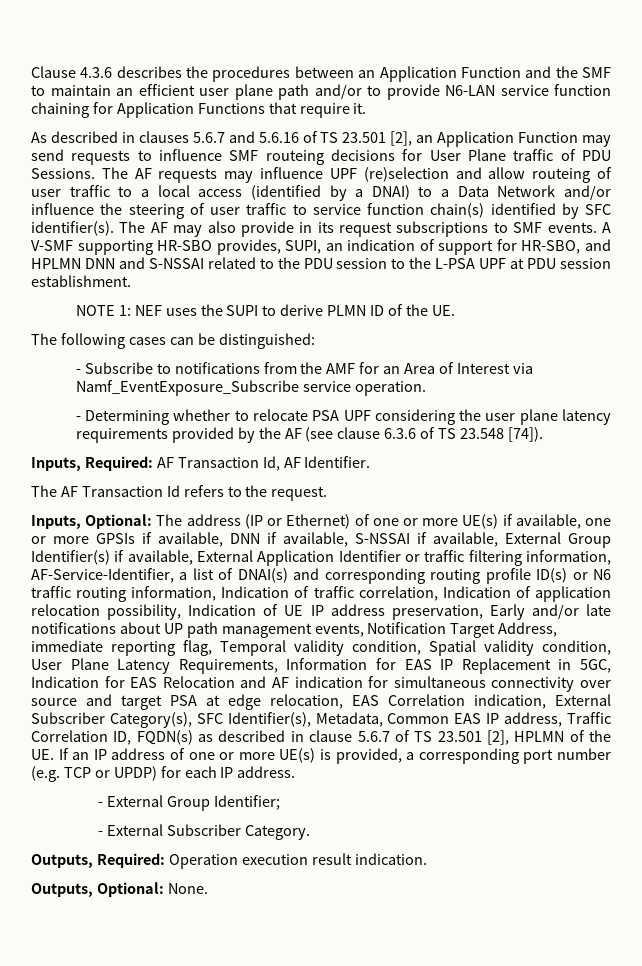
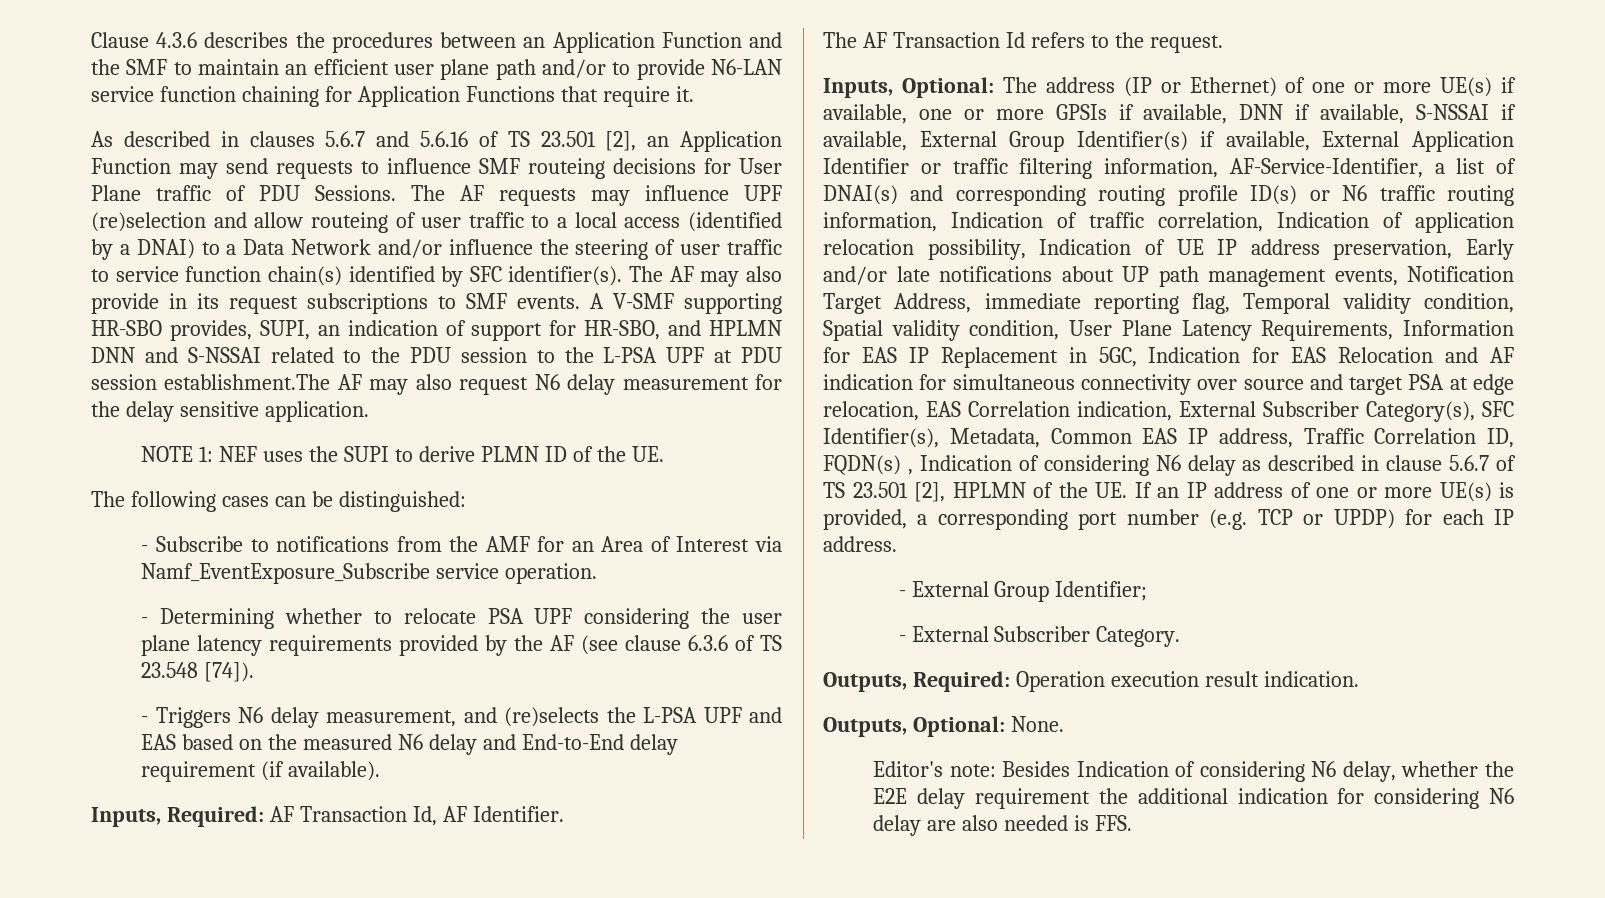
- A V-SMF supporting HR-SBO provides, SUPI, an indication of support for HR-SBO, and HPLMN DNN and S-NSSAI related to the PDU session to the L-PSA UPF at PDU session establishment.
+ A V-SMF supporting HR-SBO provides, SUPI, an indication of support for HR-SBO, and HPLMN DNN and S-NSSAI related to the PDU session to the L-PSA UPF at PDU session establishment.The AF may also request N6 delay measurement for the delay sensitive application.
+ - Triggers N6 delay measurement, and (re)selects the L-PSA UPF and EAS based on the measured N6 delay and End-to-End delay requirement (if available).
- The address (IP or Ethernet) of one or more UE(s) if available, one or more GPSIs if available, DNN if available, S-NSSAI if available, External Group Identifier(s) if available, External Application Identifier or traffic filtering information, AF-Service-Identifier, a list of DNAI(s) and corresponding routing profile ID(s) or N6 traffic routing information, Indication of traffic correlation, Indication of application relocation possibility, Indication of UE IP address preservation, Early and/or late notifications about UP path management events, Notification Target Address, immediate reporting flag, Temporal validity condition, Spatial validity condition, User Plane Latency Requirements, Information for EAS IP Replacement in 5GC, Indication for EAS Relocation and AF indication for simultaneous connectivity over source and target PSA at edge relocation, EAS Correlation indication, External Subscriber Category(s), SFC Identifier(s), Metadata, Common EAS IP address, Traffic Correlation ID, FQDN(s) as described in clause 5.6.7 of TS 23.501 [2], HPLMN of the UE. If an IP address of one or more UE(s) is provided, a corresponding port number (e.g. TCP or UPDP) for each IP address.
+ The address (IP or Ethernet) of one or more UE(s) if available, one or more GPSIs if available, DNN if available, S-NSSAI if available, External Group Identifier(s) if available, External Application Identifier or traffic filtering information, AF-Service-Identifier, a list of DNAI(s) and corresponding routing profile ID(s) or N6 traffic routing information, Indication of traffic correlation, Indication of application relocation possibility, Indication of UE IP address preservation, Early and/or late notifications about UP path management events, Notification Target Address, immediate reporting flag, Temporal validity condition, Spatial validity condition, User Plane Latency Requirements, Information for EAS IP Replacement in 5GC, Indication for EAS Relocation and AF indication for simultaneous connectivity over source and target PSA at edge relocation, EAS Correlation indication, External Subscriber Category(s), SFC Identifier(s), Metadata, Common EAS IP address, Traffic Correlation ID, FQDN(s) , Indication of considering N6 delay as described in clause 5.6.7 of TS 23.501 [2], HPLMN of the UE. If an IP address of one or more UE(s) is provided, a corresponding port number (e.g. TCP or UPDP) for each IP address.
+ Editor's note: Besides Indication of considering N6 delay, whether the E2E delay requirement the additional indication for considering N6 delay are also needed is FFS.

